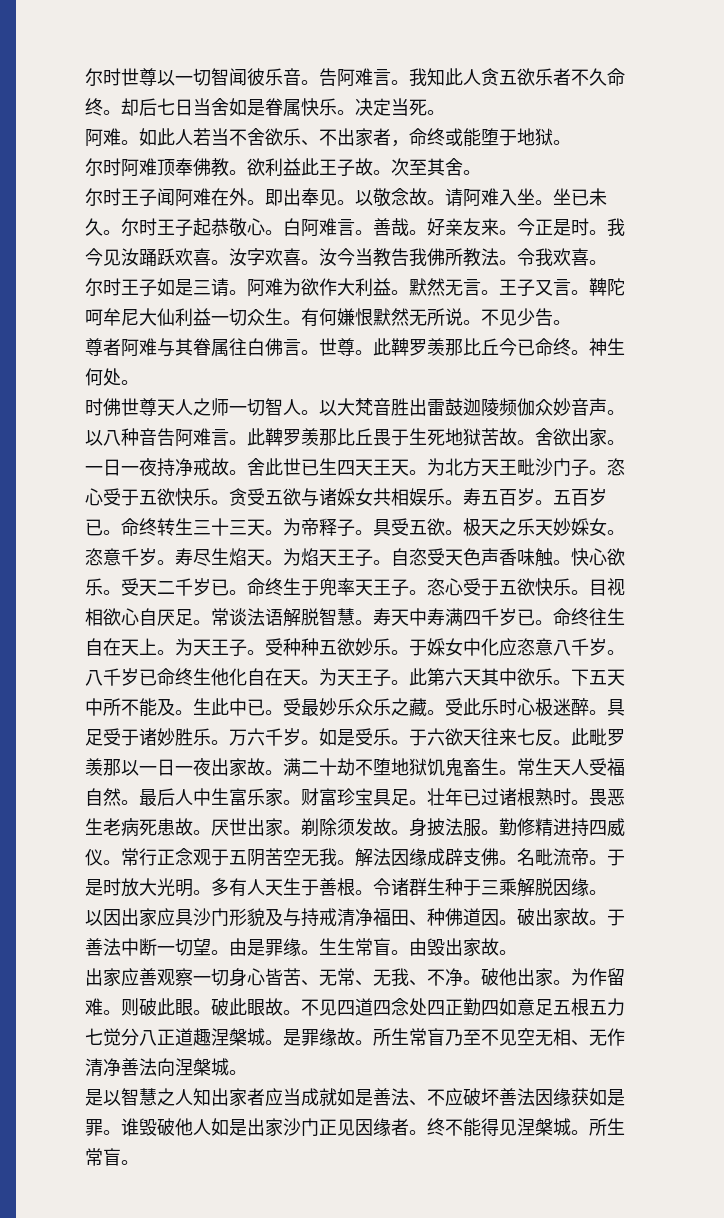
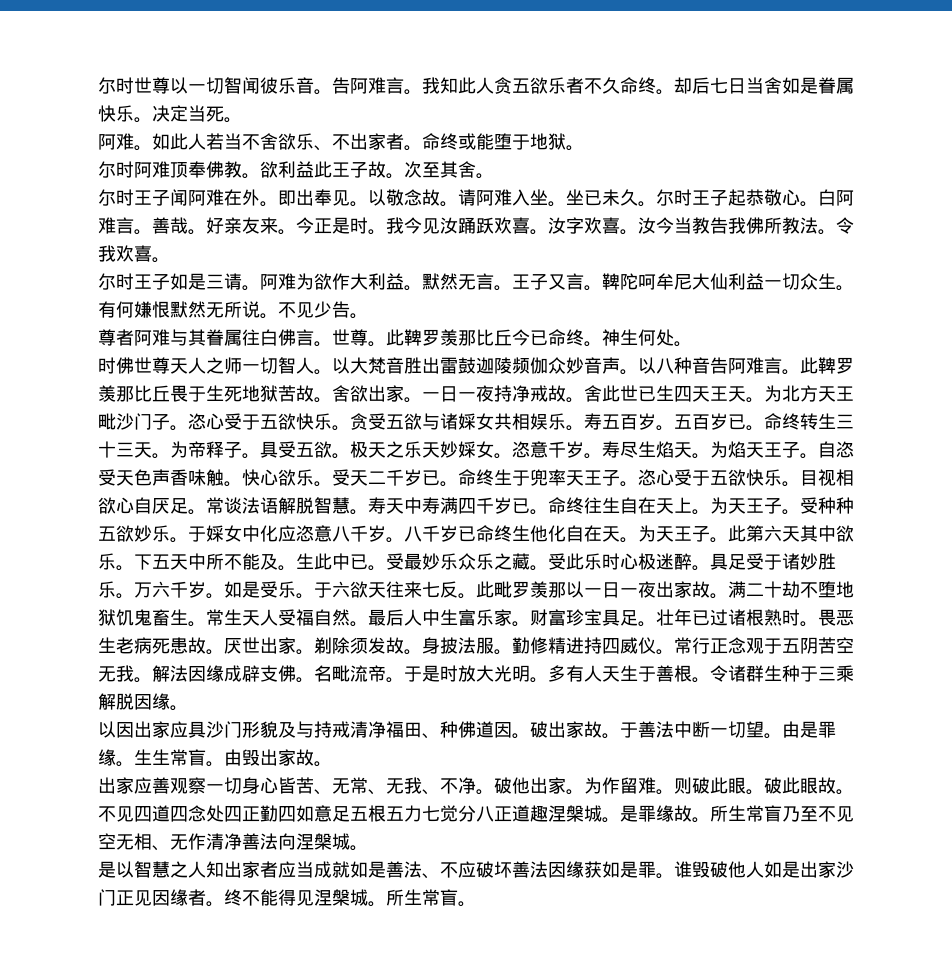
- 如此人若当不舍欲乐、不出家者，命终或能堕于地狱。
+ 如此人若当不舍欲乐、不出家者。命终或能堕于地狱。

